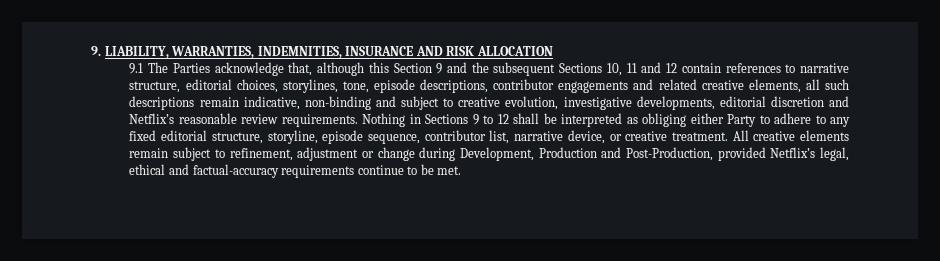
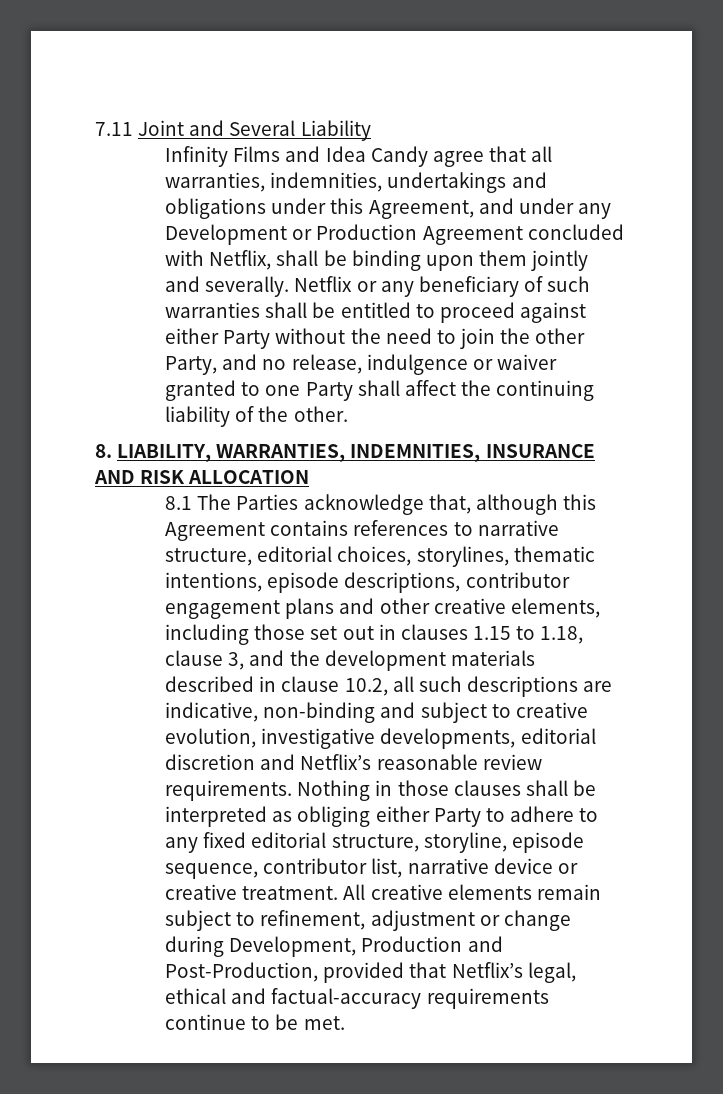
- 9. LIABILITY, WARRANTIES, INDEMNITIES, INSURANCE AND RISK ALLOCATION
+ 7.11 Joint and Several Liability
+ Infinity Films and Idea Candy agree that all warranties, indemnities, undertakings and obligations under this Agreement, and under any Development or Production Agreement concluded with Netflix, shall be binding upon them jointly and severally. Netflix or any beneficiary of such warranties shall be entitled to proceed against either Party without the need to join the other Party, and no release, indulgence or waiver granted to one Party shall affect the continuing liability of the other.
+ 8. LIABILITY, WARRANTIES, INDEMNITIES, INSURANCE AND RISK ALLOCATION
- 9.1 The Parties acknowledge that, although this Section 9 and the subsequent Sections 10, 11 and 12 contain references to narrative structure, editorial choices, storylines, tone, episode descriptions, contributor engagements and related creative elements, all such descriptions remain indicative, non-binding and subject to creative evolution, investigative developments, editorial discretion and Netflix’s reasonable review requirements.
+ 8.1 The Parties acknowledge that, although this Agreement contains references to narrative structure, editorial choices, storylines, thematic intentions, episode descriptions, contributor engagement plans and other creative elements, including those set out in clauses 1.15 to 1.18, clause 3, and the development materials described in clause 10.2, all such descriptions are indicative, non-binding and subject to creative evolution, investigative developments, editorial discretion and Netflix’s reasonable review requirements.
- Nothing in Sections 9 to 12 shall be interpreted as obliging either Party to adhere to any fixed editorial structure, storyline, episode sequence, contributor list, narrative device, or creative treatment.
+ Nothing in those clauses shall be interpreted as obliging either Party to adhere to any fixed editorial structure, storyline, episode sequence, contributor list, narrative device or creative treatment.
- All creative elements remain subject to refinement, adjustment or change during Development, Production and Post-Production, provided Netflix’s legal, ethical and factual-accuracy requirements continue to be met.
+ All creative elements remain subject to refinement, adjustment or change during Development, Production and Post-Production, provided that Netflix’s legal, ethical and factual-accuracy requirements continue to be met.

